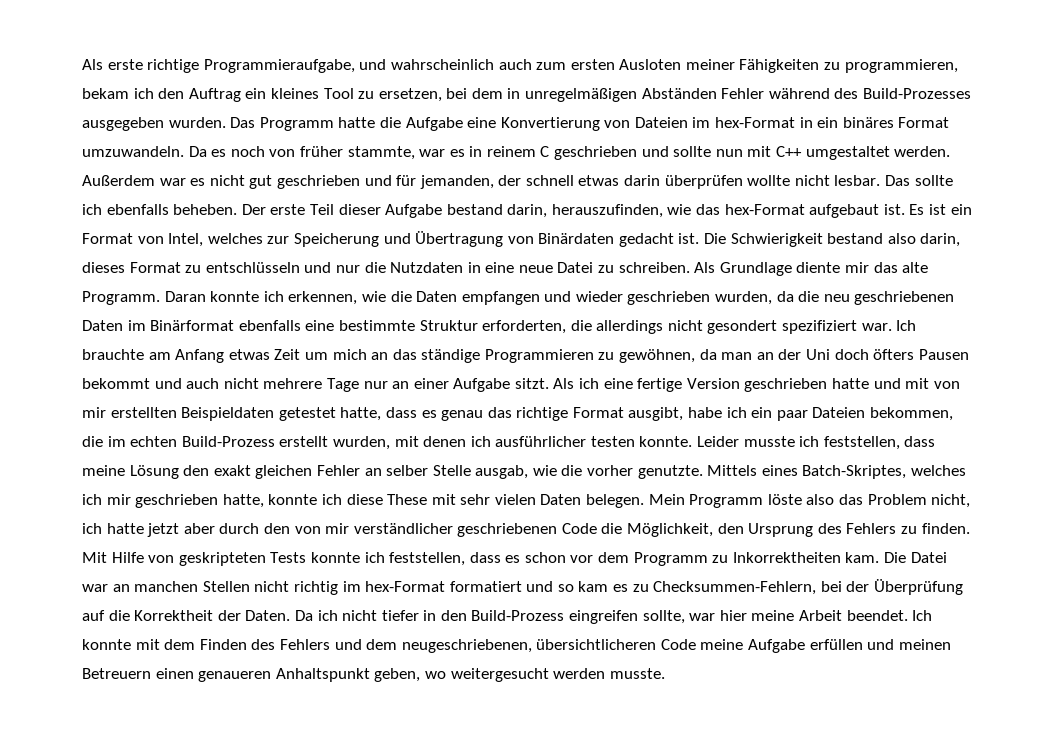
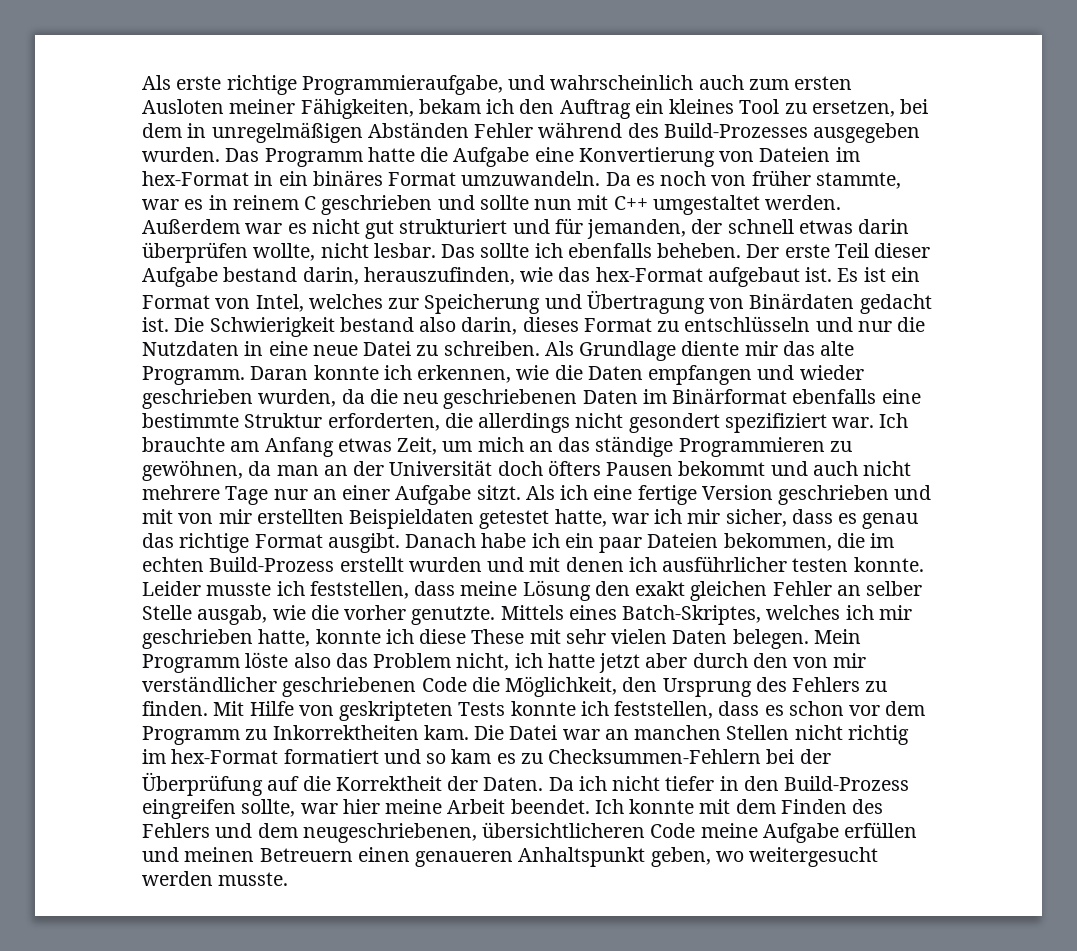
- Als erste richtige Programmieraufgabe, und wahrscheinlich auch zum ersten Ausloten meiner Fähigkeiten zu programmieren, bekam ich den Auftrag ein kleines Tool zu ersetzen, bei dem in unregelmäßigen Abständen Fehler während des Build-Prozesses ausgegeben wurden.
+ Als erste richtige Programmieraufgabe, und wahrscheinlich auch zum ersten Ausloten meiner Fähigkeiten, bekam ich den Auftrag ein kleines Tool zu ersetzen, bei dem in unregelmäßigen Abständen Fehler während des Build-Prozesses ausgegeben wurden.
- Außerdem war es nicht gut geschrieben und für jemanden, der schnell etwas darin überprüfen wollte nicht lesbar.
+ Außerdem war es nicht gut strukturiert und für jemanden, der schnell etwas darin überprüfen wollte, nicht lesbar.
- Ich brauchte am Anfang etwas Zeit um mich an das ständige Programmieren zu gewöhnen, da man an der Uni doch öfters Pausen bekommt und auch nicht mehrere Tage nur an einer Aufgabe sitzt.
+ Ich brauchte am Anfang etwas Zeit, um mich an das ständige Programmieren zu gewöhnen, da man an der Universität doch öfters Pausen bekommt und auch nicht mehrere Tage nur an einer Aufgabe sitzt.
- Als ich eine fertige Version geschrieben hatte und mit von mir erstellten Beispieldaten getestet hatte, dass es genau das richtige Format ausgibt, habe ich ein paar Dateien bekommen, die im echten Build-Prozess erstellt wurden, mit denen ich ausführlicher testen konnte.
+ Als ich eine fertige Version geschrieben und mit von mir erstellten Beispieldaten getestet hatte, war ich mir sicher, dass es genau das richtige Format ausgibt. Danach habe ich ein paar Dateien bekommen, die im echten Build-Prozess erstellt wurden und mit denen ich ausführlicher testen konnte.
- Die Datei war an manchen Stellen nicht richtig im hex-Format formatiert und so kam es zu Checksummen-Fehlern, bei der Überprüfung auf die Korrektheit der Daten.
+ Die Datei war an manchen Stellen nicht richtig im hex-Format formatiert und so kam es zu Checksummen-Fehlern bei der Überprüfung auf die Korrektheit der Daten.

